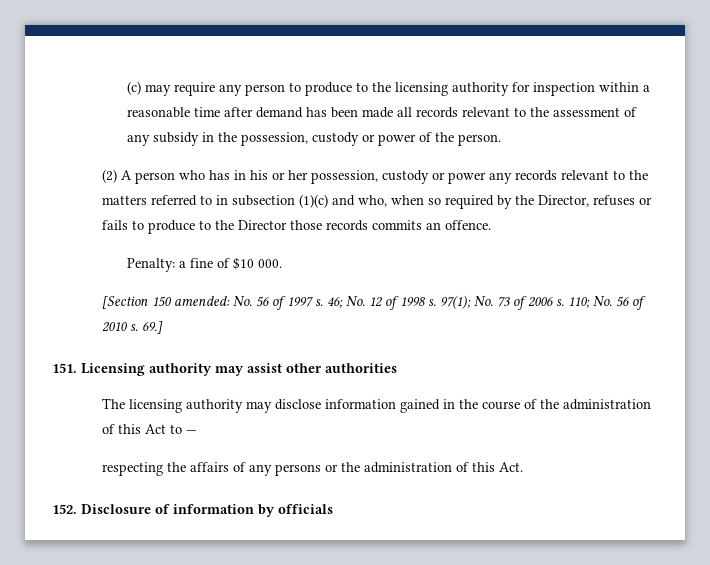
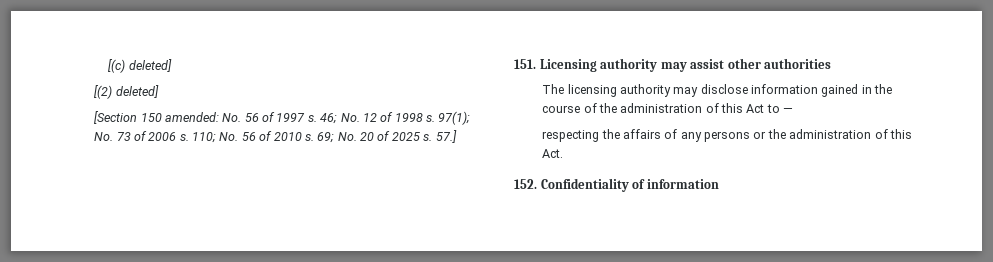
- (c) may require any person to produce to the licensing authority for inspection within a reasonable time after demand has been made all records relevant to the assessment of any subsidy in the possession, custody or power of the person.
- (2) A person who has in his or her possession, custody or power any records relevant to the matters referred to in subsection (1)(c) and who, when so required by the Director, refuses or fails to produce to the Director those records commits an offence.
- Penalty: a fine of $10 000.
+ [(c) deleted]
+ [(2) deleted]
- 69.]
+ 69; No. 20 of 2025 s. 57.]
- 152. Disclosure of information by officials
+ 152. Confidentiality of information

